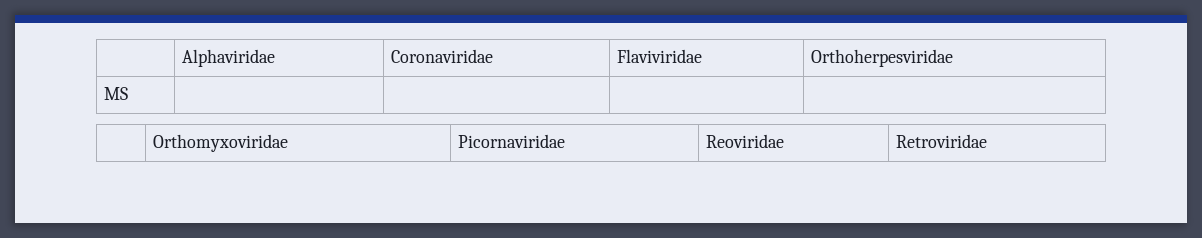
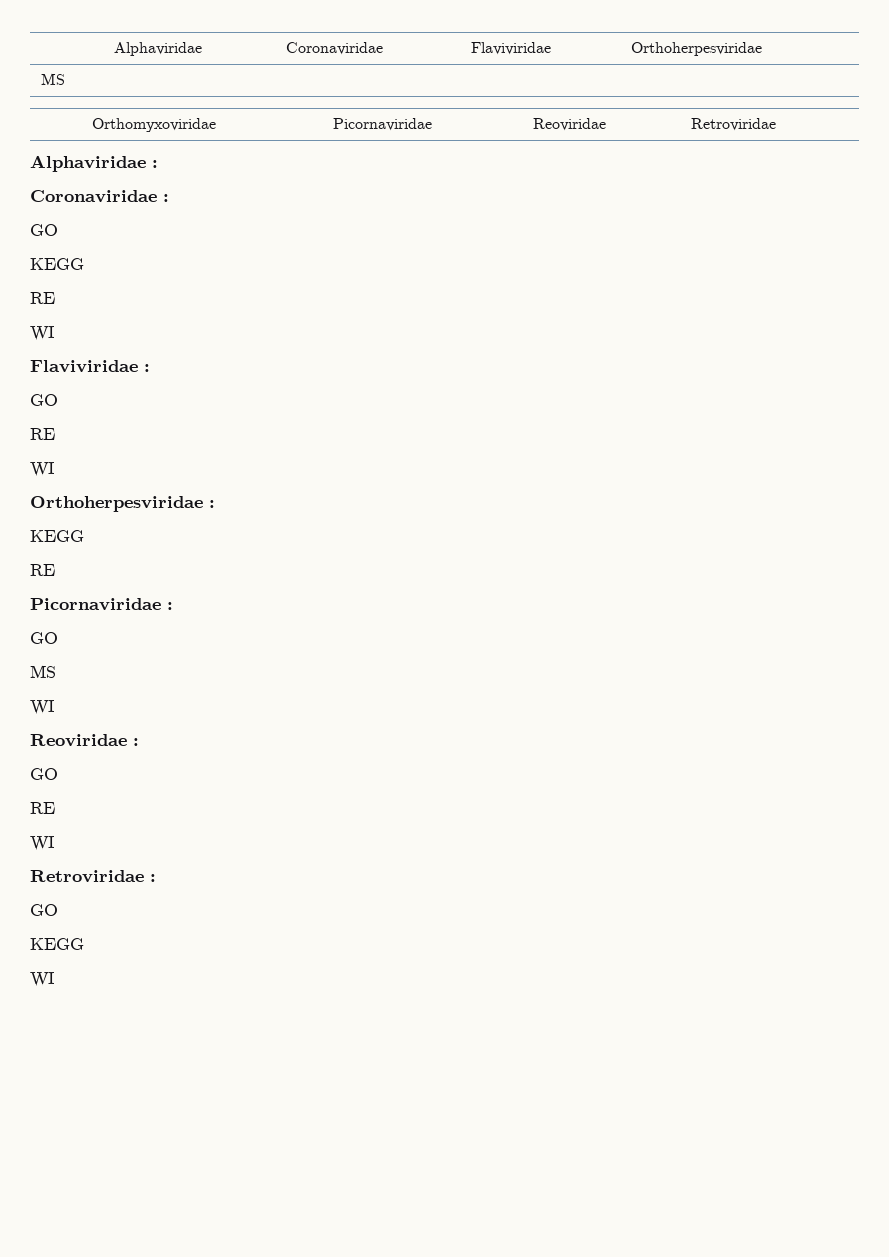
+ Alphaviridae :
+ Coronaviridae :
+ GO
+ KEGG
+ RE
+ WI
+ Flaviviridae :
+ GO
+ RE
+ WI
+ Orthoherpesviridae :
+ KEGG
+ RE
+ Picornaviridae :
+ GO
+ MS
+ WI
+ Reoviridae :
+ GO
+ RE
+ WI
+ Retroviridae :
+ GO
+ KEGG
+ WI

